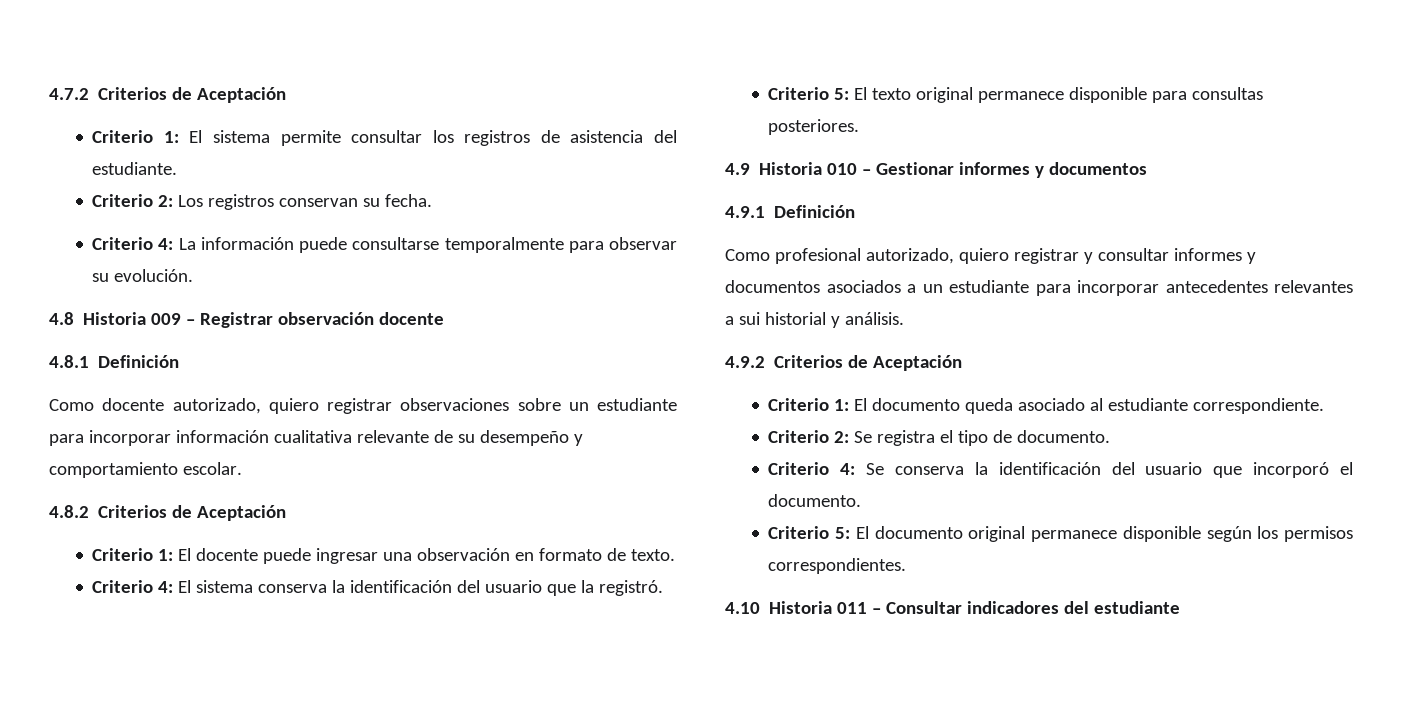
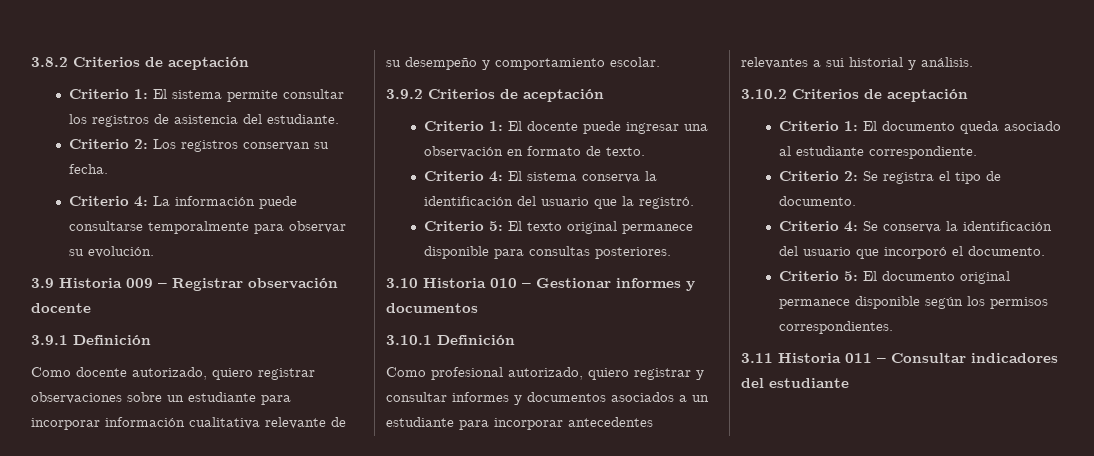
- 4.7.2 Criterios de Aceptación
+ 3.8.2 Criterios de aceptación
- 4.8 Historia 009 – Registrar observación docente
+ 3.9 Historia 009 – Registrar observación docente
- 4.8.1 Definición
+ 3.9.1 Definición
- 4.8.2 Criterios de Aceptación
+ 3.9.2 Criterios de aceptación
- 4.9 Historia 010 – Gestionar informes y documentos
+ 3.10 Historia 010 – Gestionar informes y documentos
- 4.9.1 Definición
+ 3.10.1 Definición
- 4.9.2 Criterios de Aceptación
+ 3.10.2 Criterios de aceptación
- 4.10 Historia 011 – Consultar indicadores del estudiante
+ 3.11 Historia 011 – Consultar indicadores del estudiante

